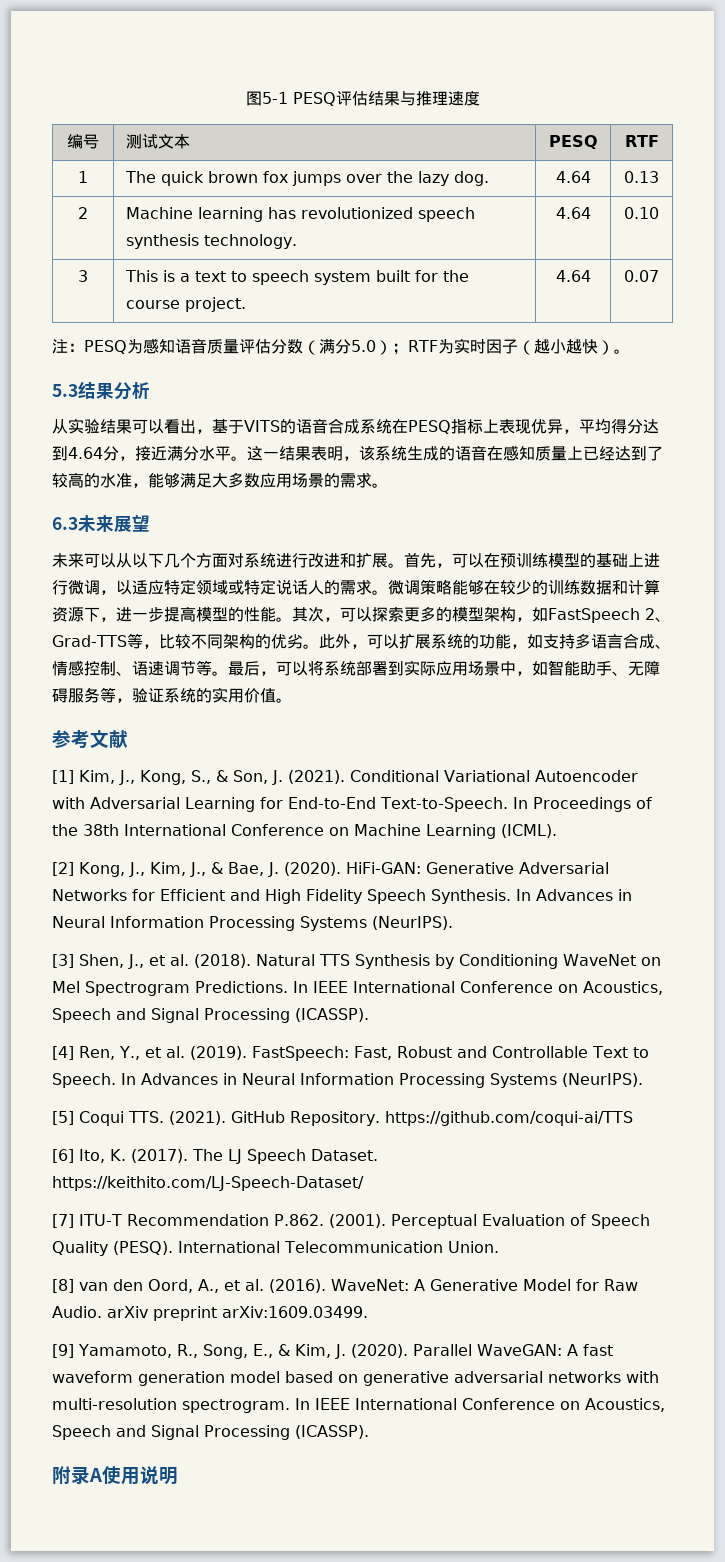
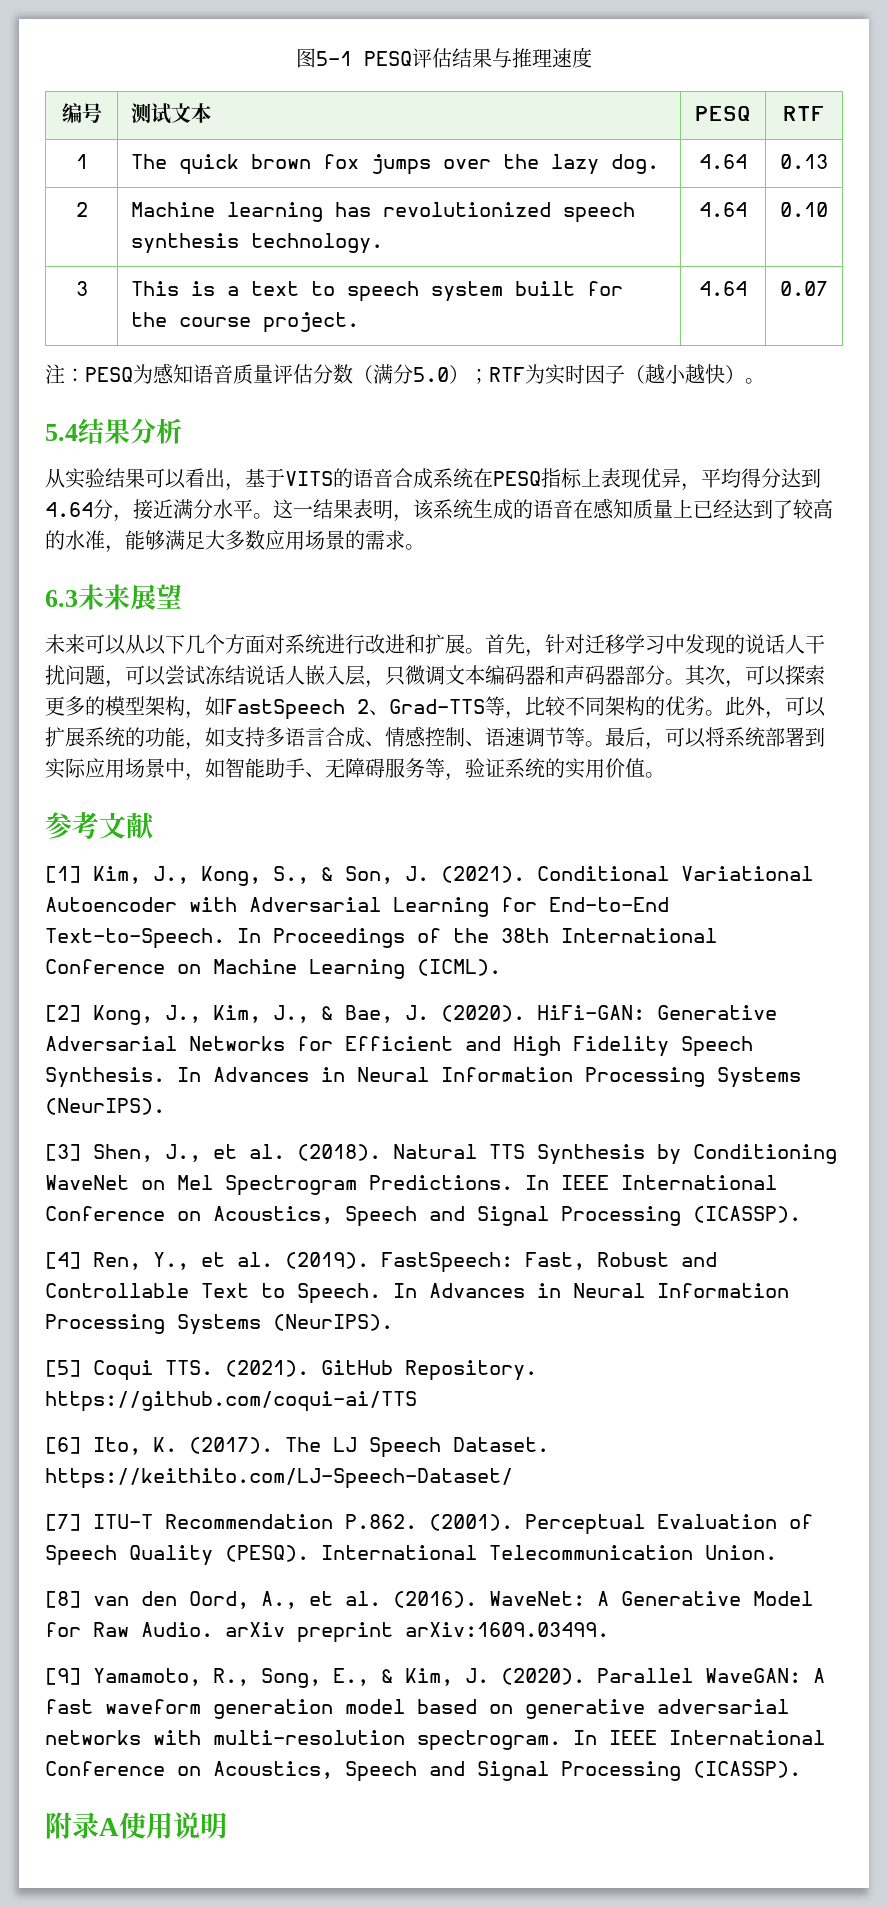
- 5.3结果分析
+ 5.4结果分析
- 首先，可以在预训练模型的基础上进行微调，以适应特定领域或特定说话人的需求。微调策略能够在较少的训练数据和计算资源下，进一步提高模型的性能。
+ 首先，针对迁移学习中发现的说话人干扰问题，可以尝试冻结说话人嵌入层，只微调文本编码器和声码器部分。

